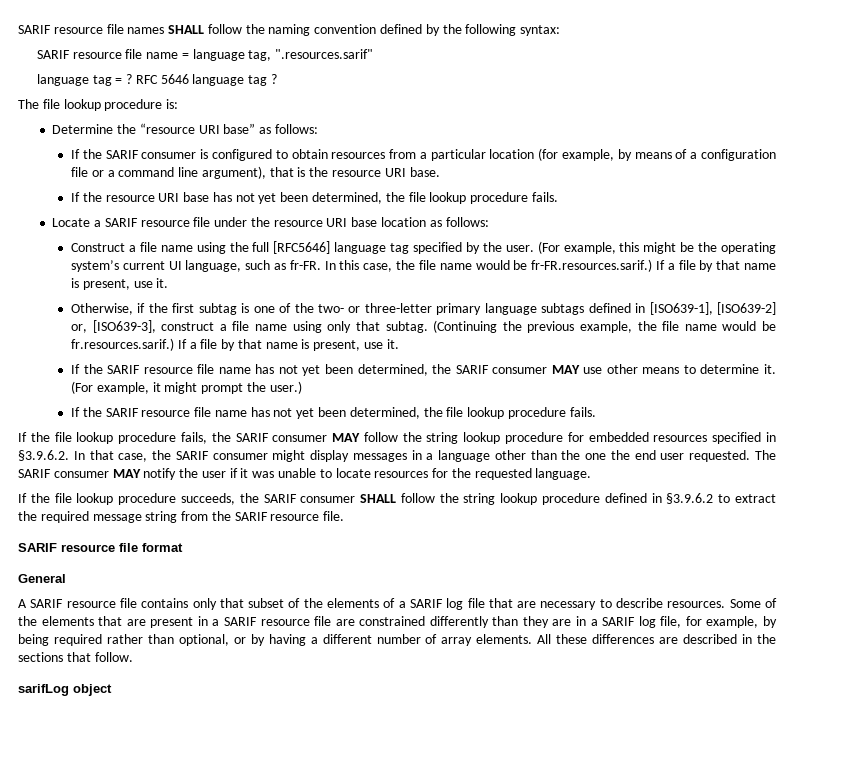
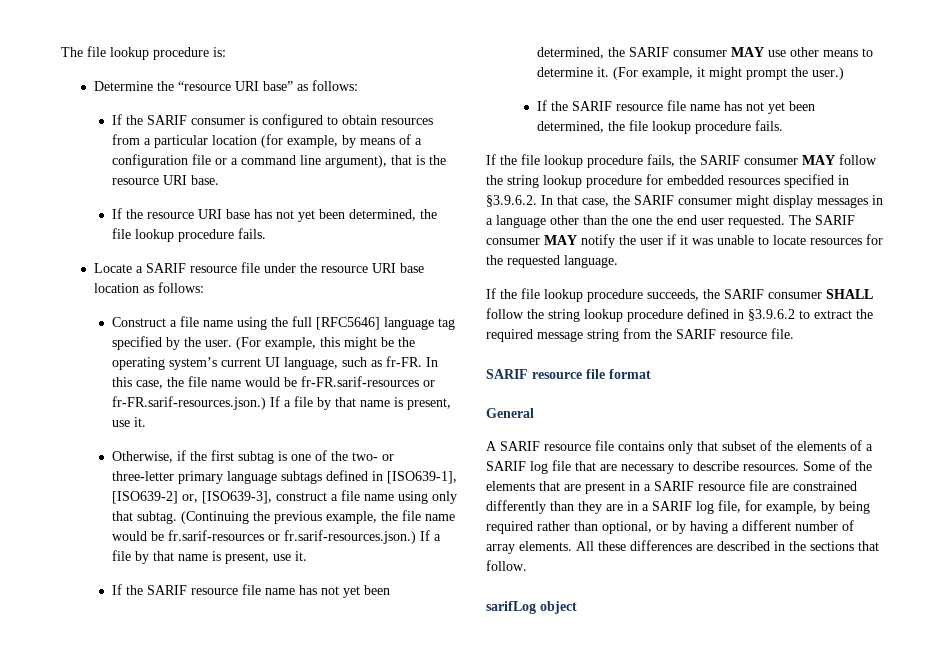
- SARIF resource file names SHALL follow the naming convention defined by the following syntax:
- SARIF resource file name = language tag, ".resources.sarif"
- language tag = ? RFC 5646 language tag ?
- In this case, the file name would be fr-FR.resources.sarif.) If a file by that name is present, use it.
+ In this case, the file name would be fr-FR.sarif-resources or fr-FR.sarif-resources.json.) If a file by that name is present, use it.
- (Continuing the previous example, the file name would be fr.resources.sarif.) If a file by that name is present, use it.
+ (Continuing the previous example, the file name would be fr.sarif-resources or fr.sarif-resources.json.) If a file by that name is present, use it.

